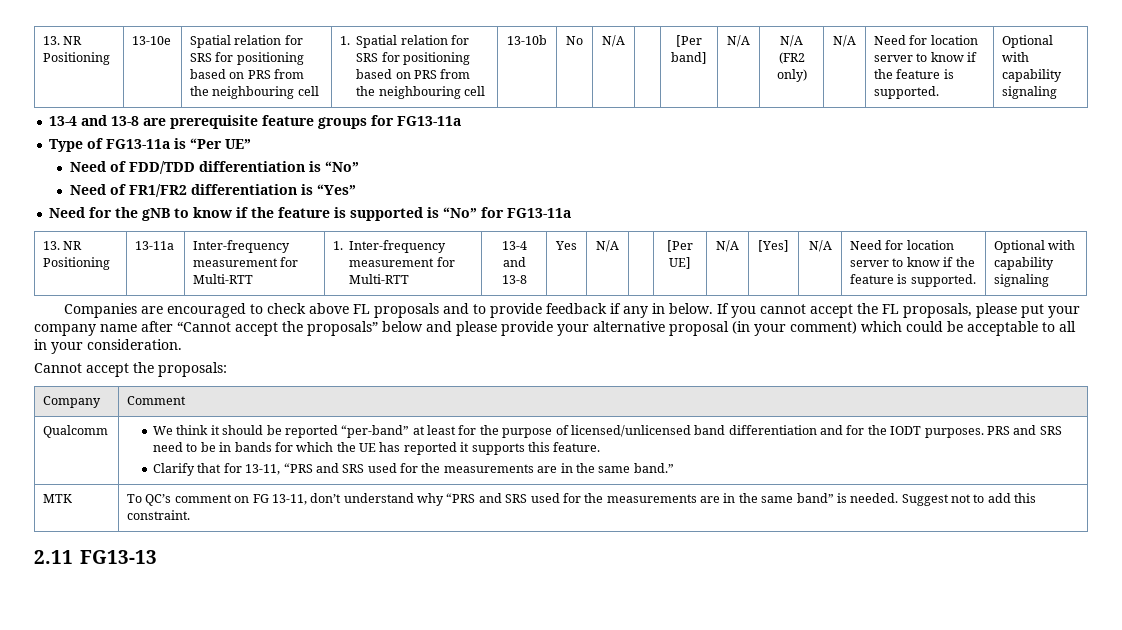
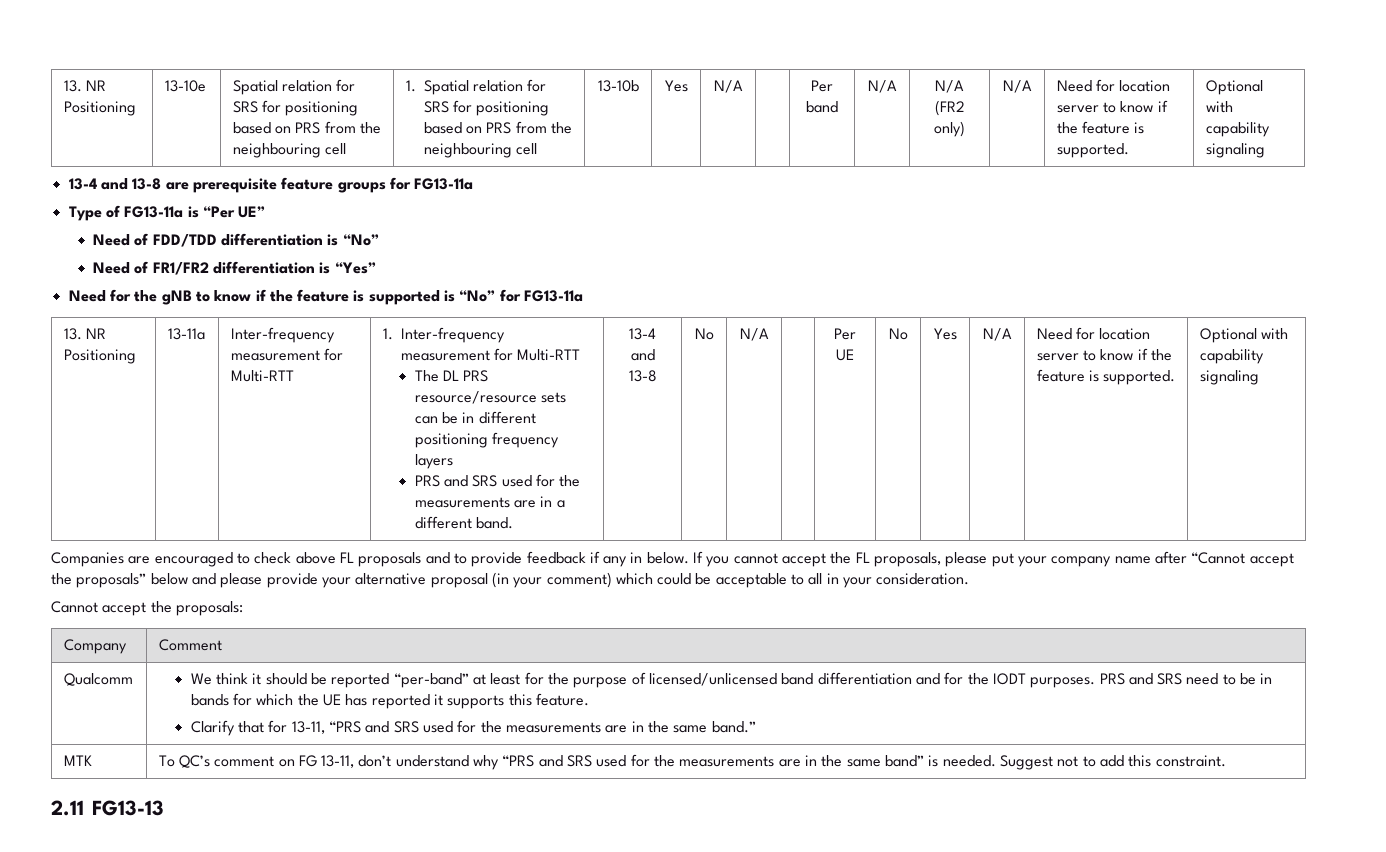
- No | N/A | | [Per band]
+ Yes | N/A | | Per band
+ The DL PRS resource/resource sets can be in different positioning frequency layers
+ PRS and SRS used for the measurements are in a different band.
- Yes | N/A | | [Per UE] | N/A | [Yes]
+ No | N/A | | Per UE | No | Yes

